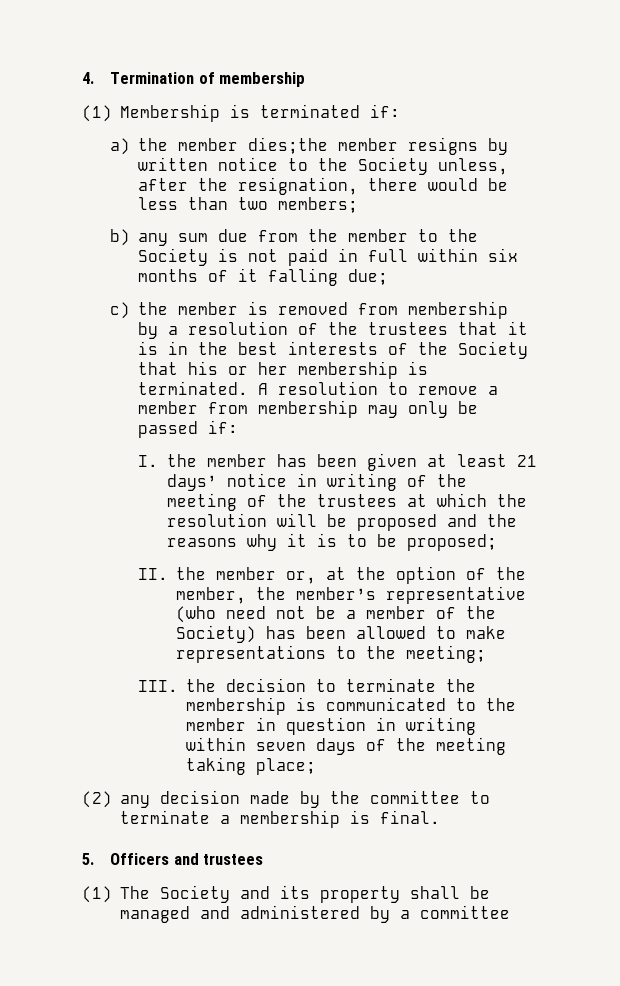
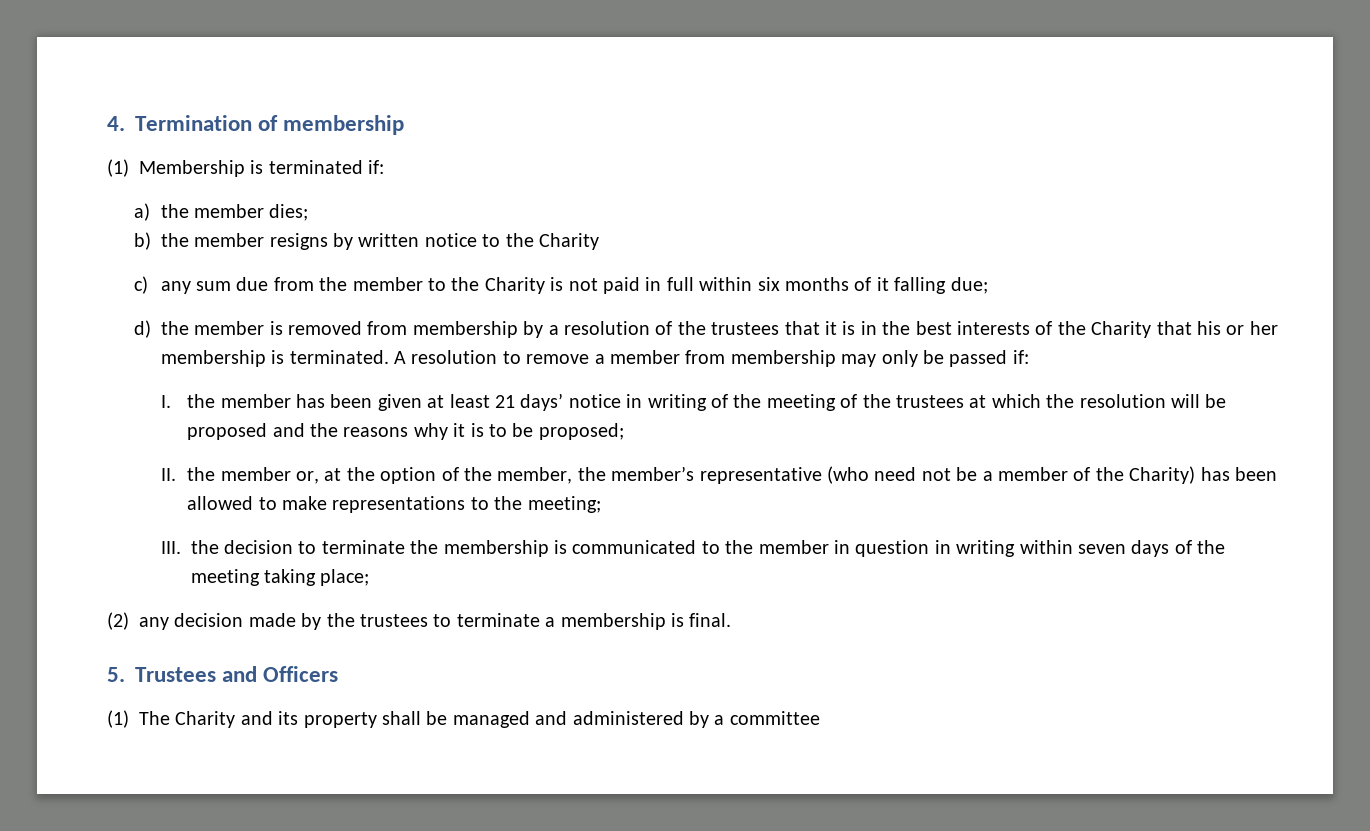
- a) the member dies;the member resigns by written notice to the Society unless, after the resignation, there would be less than two members;
- b) any sum due from the member to the Society is not paid in full within six months of it falling due;
+ a) the member dies;
+ b) the member resigns by written notice to the Charity
+ c) any sum due from the member to the Charity is not paid in full within six months of it falling due;
- c) the member is removed from membership by a resolution of the trustees that it is in the best interests of the Society that his or her membership is terminated.
+ d) the member is removed from membership by a resolution of the trustees that it is in the best interests of the Charity that his or her membership is terminated.
- II. the member or, at the option of the member, the member’s representative (who need not be a member of the Society) has been allowed to make representations to the meeting;
+ II. the member or, at the option of the member, the member’s representative (who need not be a member of the Charity) has been allowed to make representations to the meeting;
- (2) any decision made by the committee to terminate a membership is final.
+ (2) any decision made by the trustees to terminate a membership is final.
- 5. Officers and trustees
+ 5. Trustees and Officers
- (1) The Society and its property shall be managed and administered by a committee
+ (1) The Charity and its property shall be managed and administered by a committee

